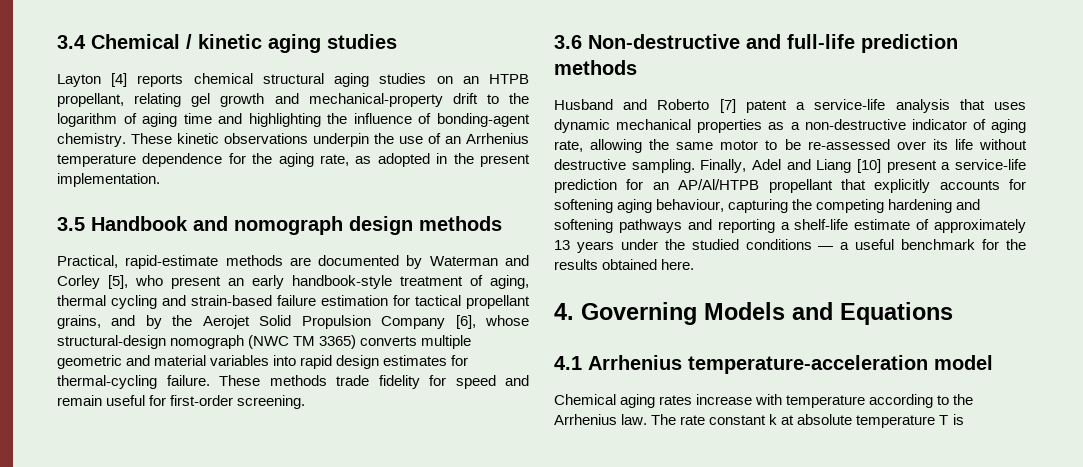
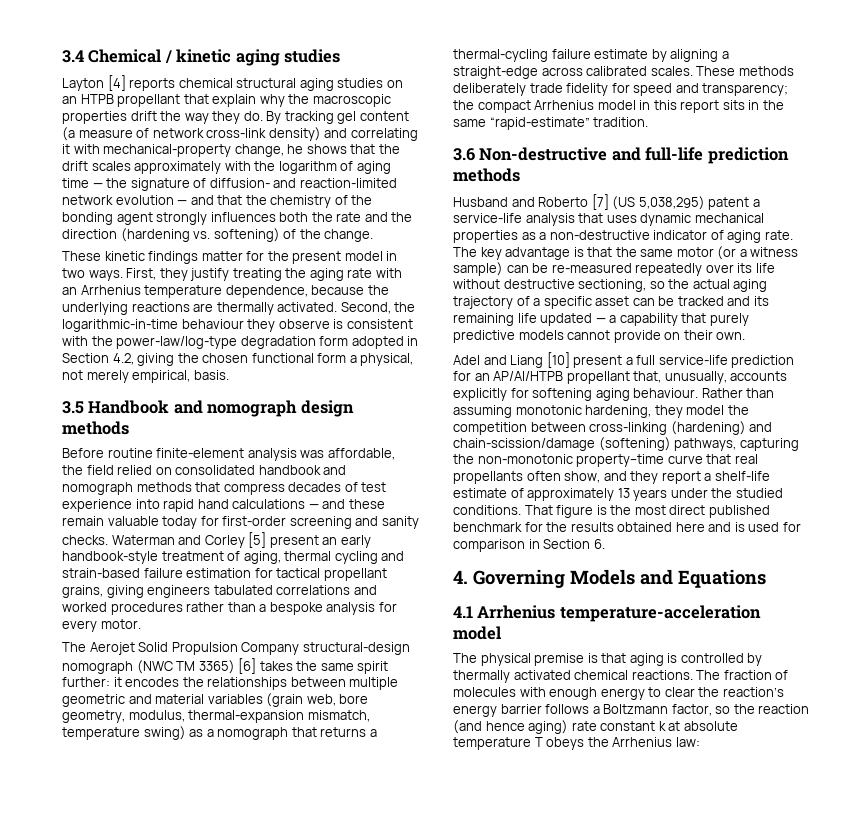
- Layton [4] reports chemical structural aging studies on an HTPB propellant, relating gel growth and mechanical-property drift to the logarithm of aging time and highlighting the influence of bonding-agent chemistry. These kinetic observations underpin the use of an Arrhenius temperature dependence for the aging rate, as adopted in the present implementation.
+ Layton [4] reports chemical structural aging studies on an HTPB propellant that explain why the macroscopic properties drift the way they do. By tracking gel content (a measure of network cross-link density) and correlating it with mechanical-property change, he shows that the drift scales approximately with the logarithm of aging time — the signature of diffusion- and reaction-limited network evolution — and that the chemistry of the bonding agent strongly influences both the rate and the direction (hardening vs. softening) of the change.
+ These kinetic findings matter for the present model in two ways. First, they justify treating the aging rate with an Arrhenius temperature dependence, because the underlying reactions are thermally activated. Second, the logarithmic-in-time behaviour they observe is consistent with the power-law/log-type degradation form adopted in Section 4.2, giving the chosen functional form a physical, not merely empirical, basis.
- Practical, rapid-estimate methods are documented by Waterman and Corley [5], who present an early handbook-style treatment of aging, thermal cycling and strain-based failure estimation for tactical propellant grains, and by the Aerojet Solid Propulsion Company [6], whose structural-design nomograph (NWC TM 3365) converts multiple geometric and material variables into rapid design estimates for thermal-cycling failure.
+ Before routine finite-element analysis was affordable, the field relied on consolidated handbook and nomograph methods that compress decades of test experience into rapid hand calculations — and these remain valuable today for first-order screening and sanity checks. Waterman and Corley [5] present an early handbook-style treatment of aging, thermal cycling and strain-based failure estimation for tactical propellant grains, giving engineers tabulated correlations and worked procedures rather than a bespoke analysis for every motor.
+ The Aerojet Solid Propulsion Company structural-design nomograph (NWC TM 3365) [6] takes the same spirit further: it encodes the relationships between multiple geometric and material variables (grain web, bore geometry, modulus, thermal-expansion mismatch, temperature swing) as a nomograph that returns a thermal-cycling failure estimate by aligning a straight-edge across calibrated scales.
- These methods trade fidelity for speed and remain useful for first-order screening.
+ These methods deliberately trade fidelity for speed and transparency; the compact Arrhenius model in this report sits in the same “rapid-estimate” tradition.
- Husband and Roberto [7] patent a service-life analysis that uses dynamic mechanical properties as a non-destructive indicator of aging rate, allowing the same motor to be re-assessed over its life without destructive sampling. Finally, Adel and Liang [10] present a service-life prediction for an AP/Al/HTPB propellant that explicitly accounts for softening aging behaviour, capturing the competing hardening and softening pathways and reporting a shelf-life estimate of approximately 13 years under the studied conditions — a useful benchmark for the results obtained here.
+ Husband and Roberto [7] (US 5,038,295) patent a service-life analysis that uses dynamic mechanical properties as a non-destructive indicator of aging rate. The key advantage is that the same motor (or a witness sample) can be re-measured repeatedly over its life without destructive sectioning, so the actual aging trajectory of a specific asset can be tracked and its remaining life updated — a capability that purely predictive models cannot provide on their own.
+ Adel and Liang [10] present a full service-life prediction for an AP/Al/HTPB propellant that, unusually, accounts explicitly for softening aging behaviour. Rather than assuming monotonic hardening, they model the competition between cross-linking (hardening) and chain-scission/damage (softening) pathways, capturing the non-monotonic property–time curve that real propellants often show, and they report a shelf-life estimate of approximately 13 years under the studied conditions. That figure is the most direct published benchmark for the results obtained here and is used for comparison in Section 6.
- Chemical aging rates increase with temperature according to the Arrhenius law. The rate constant k at absolute temperature T is
+ The physical premise is that aging is controlled by thermally activated chemical reactions. The fraction of molecules with enough energy to clear the reaction’s energy barrier follows a Boltzmann factor, so the reaction (and hence aging) rate constant k at absolute temperature T obeys the Arrhenius law:

